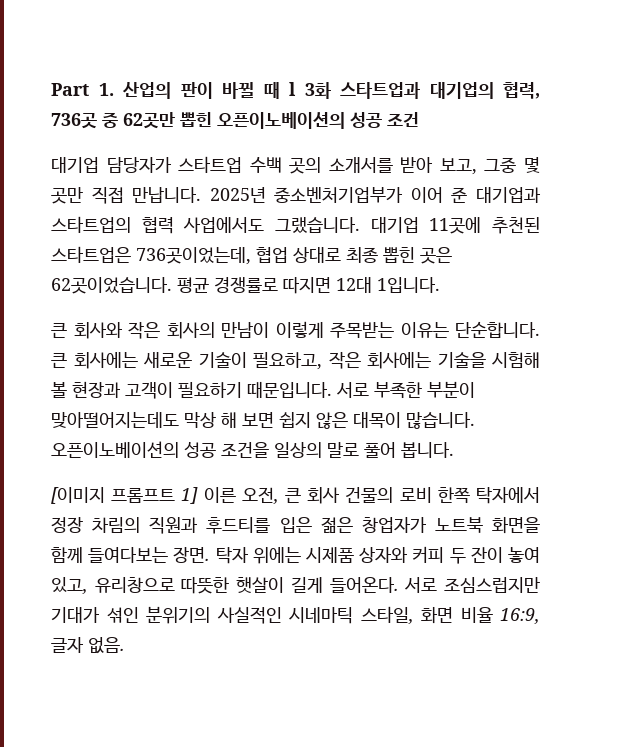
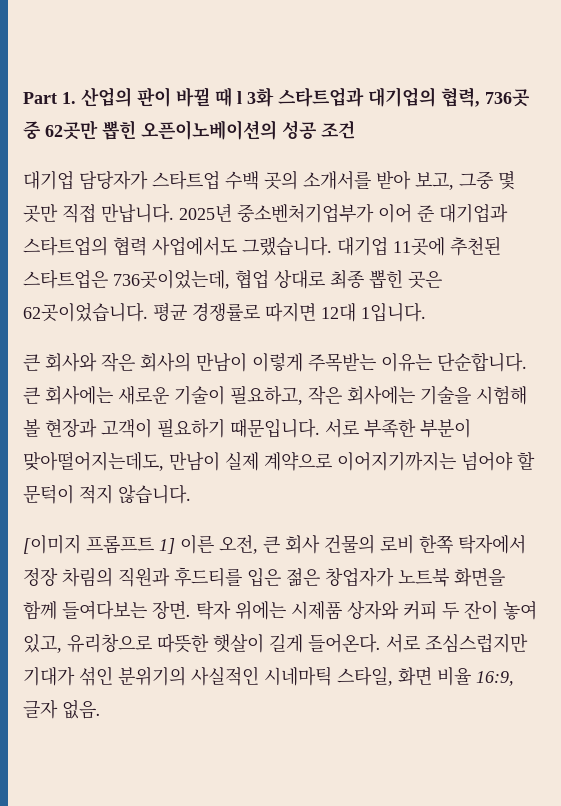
- 서로 부족한 부분이 맞아떨어지는데도 막상 해 보면 쉽지 않은 대목이 많습니다. 오픈이노베이션의 성공 조건을 일상의 말로 풀어 봅니다.
+ 서로 부족한 부분이 맞아떨어지는데도, 만남이 실제 계약으로 이어지기까지는 넘어야 할 문턱이 적지 않습니다.

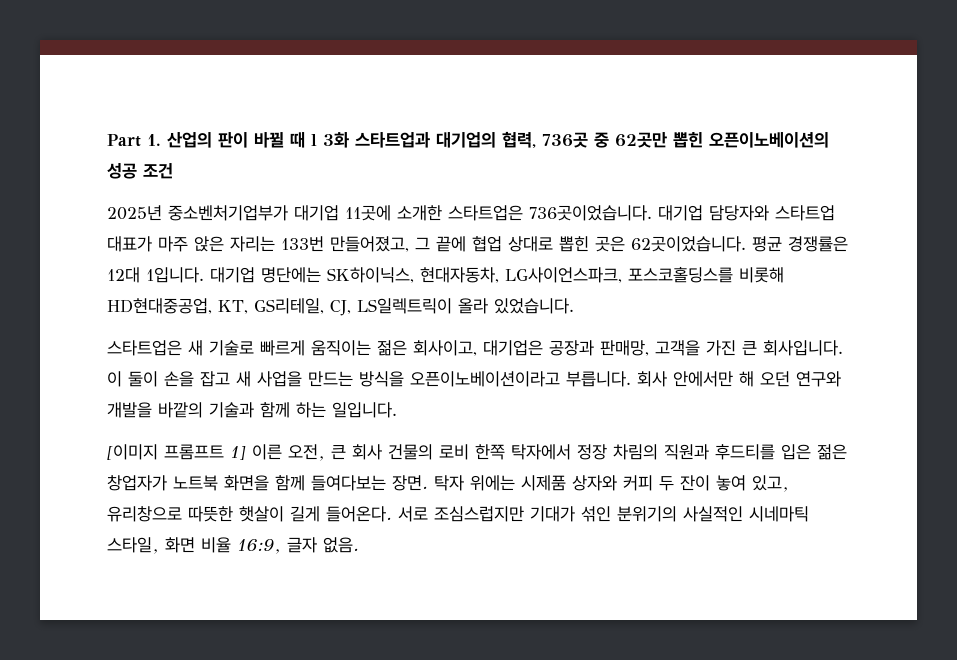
- 대기업 담당자가 스타트업 수백 곳의 소개서를 받아 보고, 그중 몇 곳만 직접 만납니다. 2025년 중소벤처기업부가 이어 준 대기업과 스타트업의 협력 사업에서도 그랬습니다. 대기업 11곳에 추천된 스타트업은 736곳이었는데, 협업 상대로 최종 뽑힌 곳은 62곳이었습니다.
+ 2025년 중소벤처기업부가 대기업 11곳에 소개한 스타트업은 736곳이었습니다. 대기업 담당자와 스타트업 대표가 마주 앉은 자리는 133번 만들어졌고, 그 끝에 협업 상대로 뽑힌 곳은 62곳이었습니다.
- 평균 경쟁률로 따지면 12대 1입니다.
- 큰 회사와 작은 회사의 만남이 이렇게 주목받는 이유는 단순합니다. 큰 회사에는 새로운 기술이 필요하고, 작은 회사에는 기술을 시험해 볼 현장과 고객이 필요하기 때문입니다. 서로 부족한 부분이 맞아떨어지는데도, 만남이 실제 계약으로 이어지기까지는 넘어야 할 문턱이 적지 않습니다.
+ 평균 경쟁률은 12대 1입니다. 대기업 명단에는 SK하이닉스, 현대자동차, LG사이언스파크, 포스코홀딩스를 비롯해 HD현대중공업, KT, GS리테일, CJ, LS일렉트릭이 올라 있었습니다.
+ 스타트업은 새 기술로 빠르게 움직이는 젊은 회사이고, 대기업은 공장과 판매망, 고객을 가진 큰 회사입니다. 이 둘이 손을 잡고 새 사업을 만드는 방식을 오픈이노베이션이라고 부릅니다. 회사 안에서만 해 오던 연구와 개발을 바깥의 기술과 함께 하는 일입니다.

